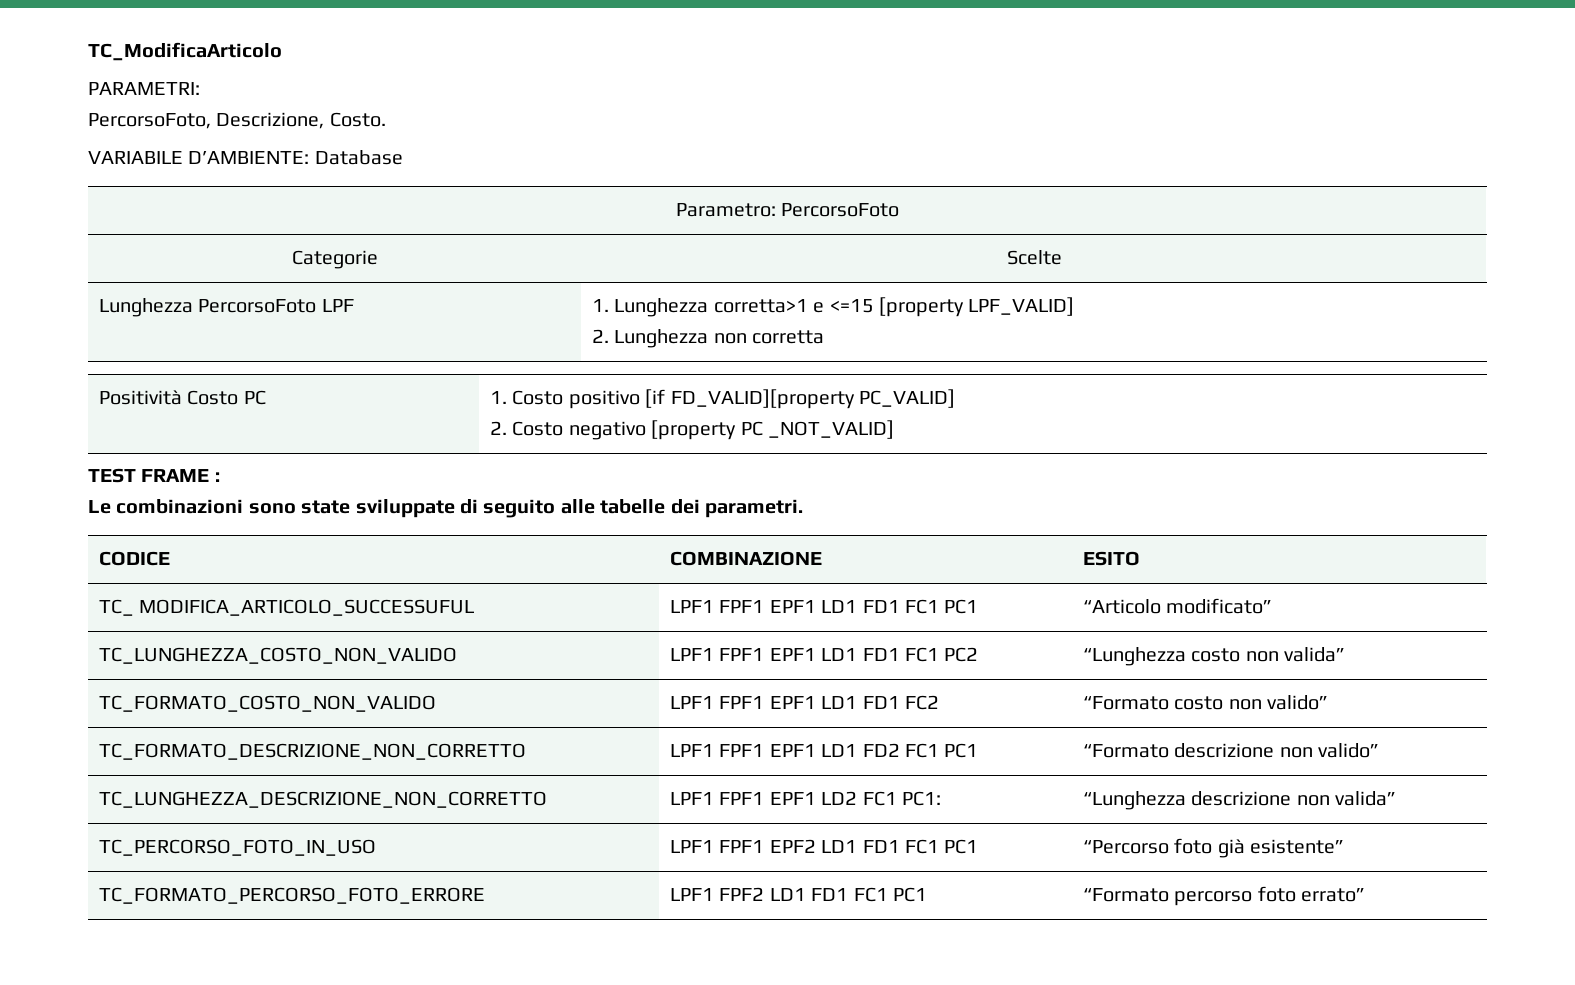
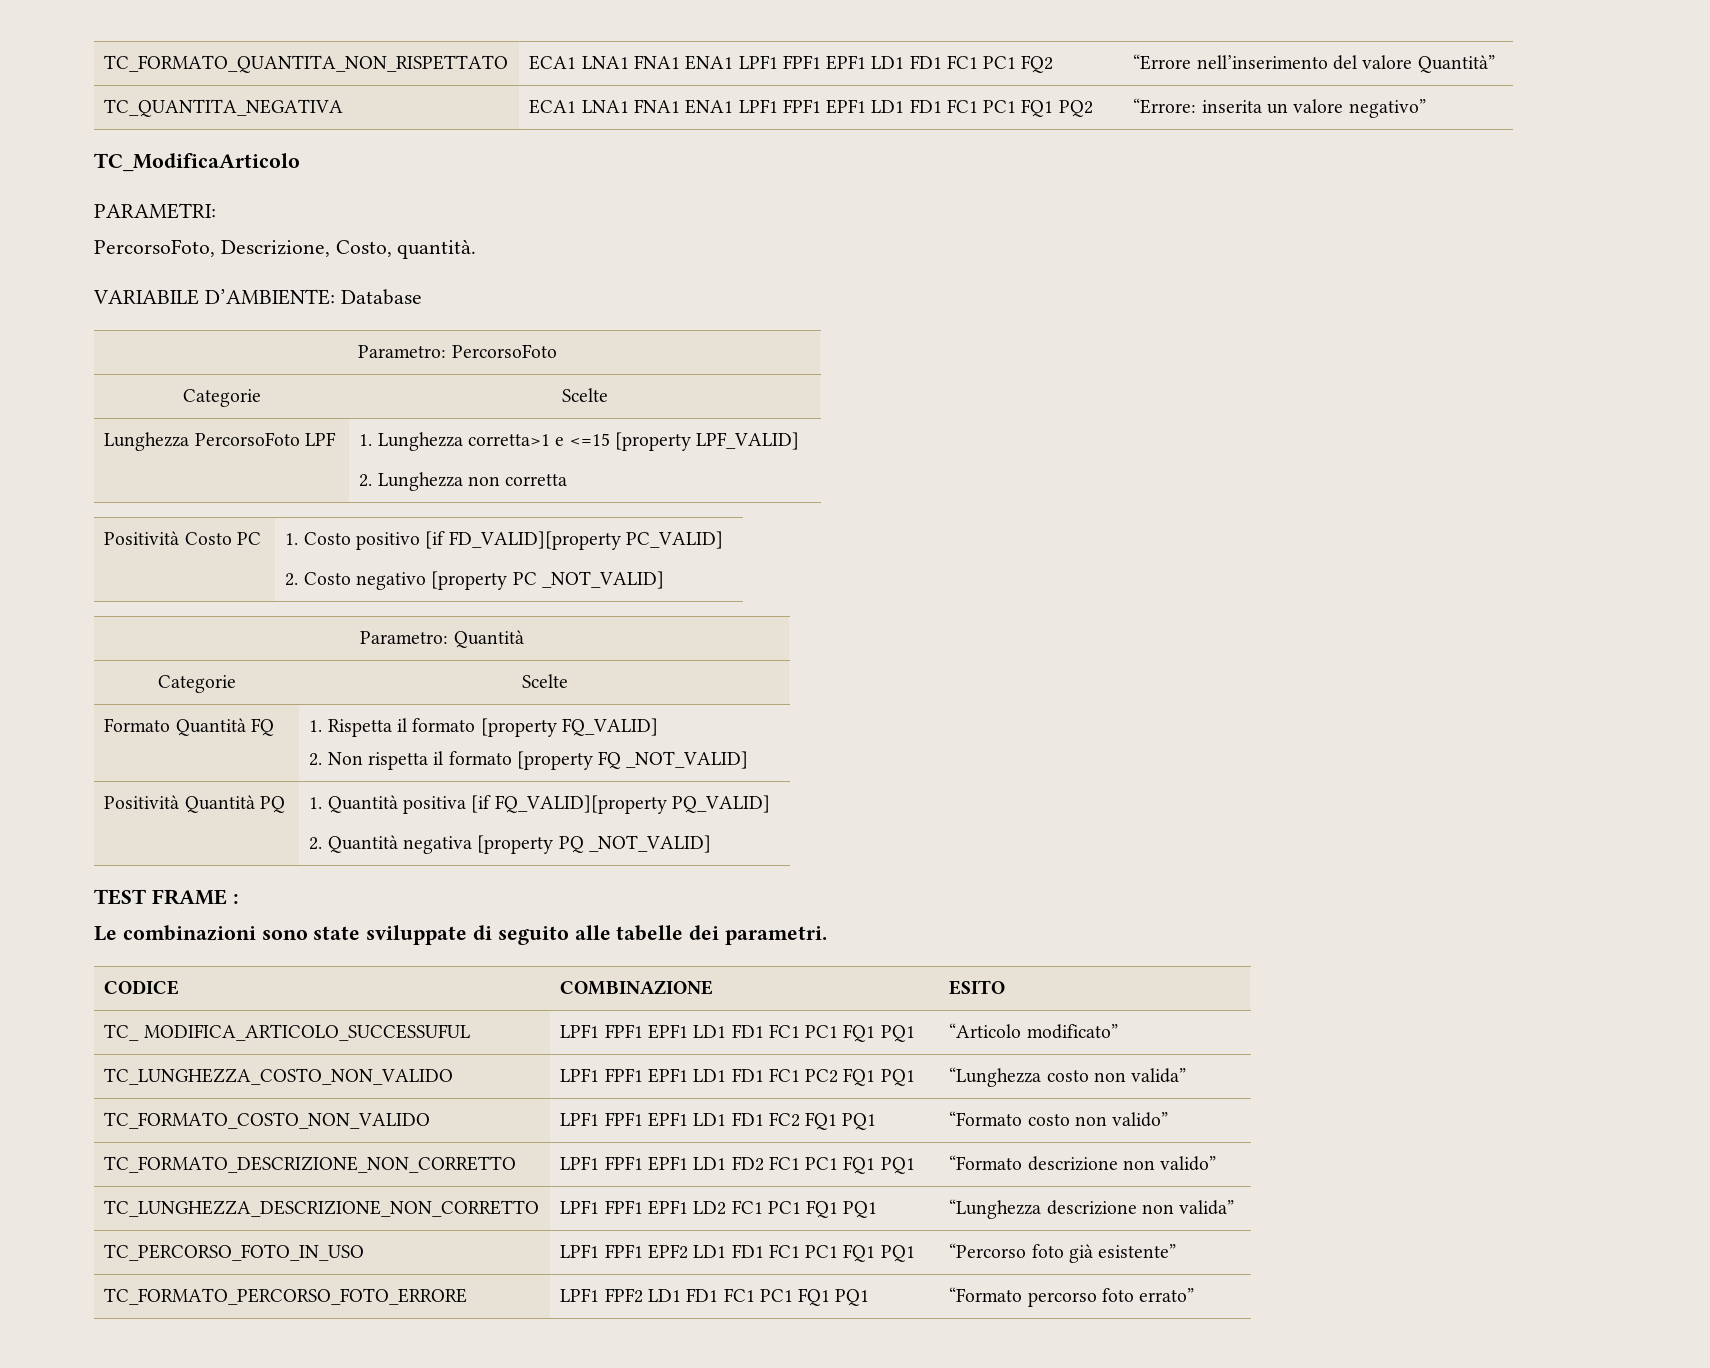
+ TC_FORMATO_QUANTITA_NON_RISPETTATO | ECA1 LNA1 FNA1 ENA1 LPF1 FPF1 EPF1 LD1 FD1 FC1 PC1 FQ2 | “Errore nell’inserimento del valore Quantità”
+ TC_QUANTITA_NEGATIVA | ECA1 LNA1 FNA1 ENA1 LPF1 FPF1 EPF1 LD1 FD1 FC1 PC1 FQ1 PQ2 | “Errore: inserita un valore negativo”
- PercorsoFoto, Descrizione, Costo.
+ PercorsoFoto, Descrizione, Costo, quantità.
+ Parametro: Quantità
+ Categorie | Scelte
+ Formato Quantità FQ | 1. Rispetta il formato [property FQ_VALID]
+ 2. Non rispetta il formato [property FQ _NOT_VALID]
+ Positività Quantità PQ | 1. Quantità positiva [if FQ_VALID][property PQ_VALID]
+ 2. Quantità negativa [property PQ _NOT_VALID]
- TC_ MODIFICA_ARTICOLO_SUCCESSUFUL | LPF1 FPF1 EPF1 LD1 FD1 FC1 PC1 | “Articolo modificato”
+ TC_ MODIFICA_ARTICOLO_SUCCESSUFUL | LPF1 FPF1 EPF1 LD1 FD1 FC1 PC1 FQ1 PQ1 | “Articolo modificato”
- TC_LUNGHEZZA_COSTO_NON_VALIDO | LPF1 FPF1 EPF1 LD1 FD1 FC1 PC2 | “Lunghezza costo non valida”
+ TC_LUNGHEZZA_COSTO_NON_VALIDO | LPF1 FPF1 EPF1 LD1 FD1 FC1 PC2 FQ1 PQ1 | “Lunghezza costo non valida”
- TC_FORMATO_COSTO_NON_VALIDO | LPF1 FPF1 EPF1 LD1 FD1 FC2 | “Formato costo non valido”
+ TC_FORMATO_COSTO_NON_VALIDO | LPF1 FPF1 EPF1 LD1 FD1 FC2 FQ1 PQ1 | “Formato costo non valido”
- TC_FORMATO_DESCRIZIONE_NON_CORRETTO | LPF1 FPF1 EPF1 LD1 FD2 FC1 PC1 | “Formato descrizione non valido”
+ TC_FORMATO_DESCRIZIONE_NON_CORRETTO | LPF1 FPF1 EPF1 LD1 FD2 FC1 PC1 FQ1 PQ1 | “Formato descrizione non valido”
- TC_LUNGHEZZA_DESCRIZIONE_NON_CORRETTO | LPF1 FPF1 EPF1 LD2 FC1 PC1: | “Lunghezza descrizione non valida”
+ TC_LUNGHEZZA_DESCRIZIONE_NON_CORRETTO | LPF1 FPF1 EPF1 LD2 FC1 PC1 FQ1 PQ1 | “Lunghezza descrizione non valida”
- TC_PERCORSO_FOTO_IN_USO | LPF1 FPF1 EPF2 LD1 FD1 FC1 PC1 | “Percorso foto già esistente”
+ TC_PERCORSO_FOTO_IN_USO | LPF1 FPF1 EPF2 LD1 FD1 FC1 PC1 FQ1 PQ1 | “Percorso foto già esistente”
- TC_FORMATO_PERCORSO_FOTO_ERRORE | LPF1 FPF2 LD1 FD1 FC1 PC1 | “Formato percorso foto errato”
+ TC_FORMATO_PERCORSO_FOTO_ERRORE | LPF1 FPF2 LD1 FD1 FC1 PC1 FQ1 PQ1 | “Formato percorso foto errato”

